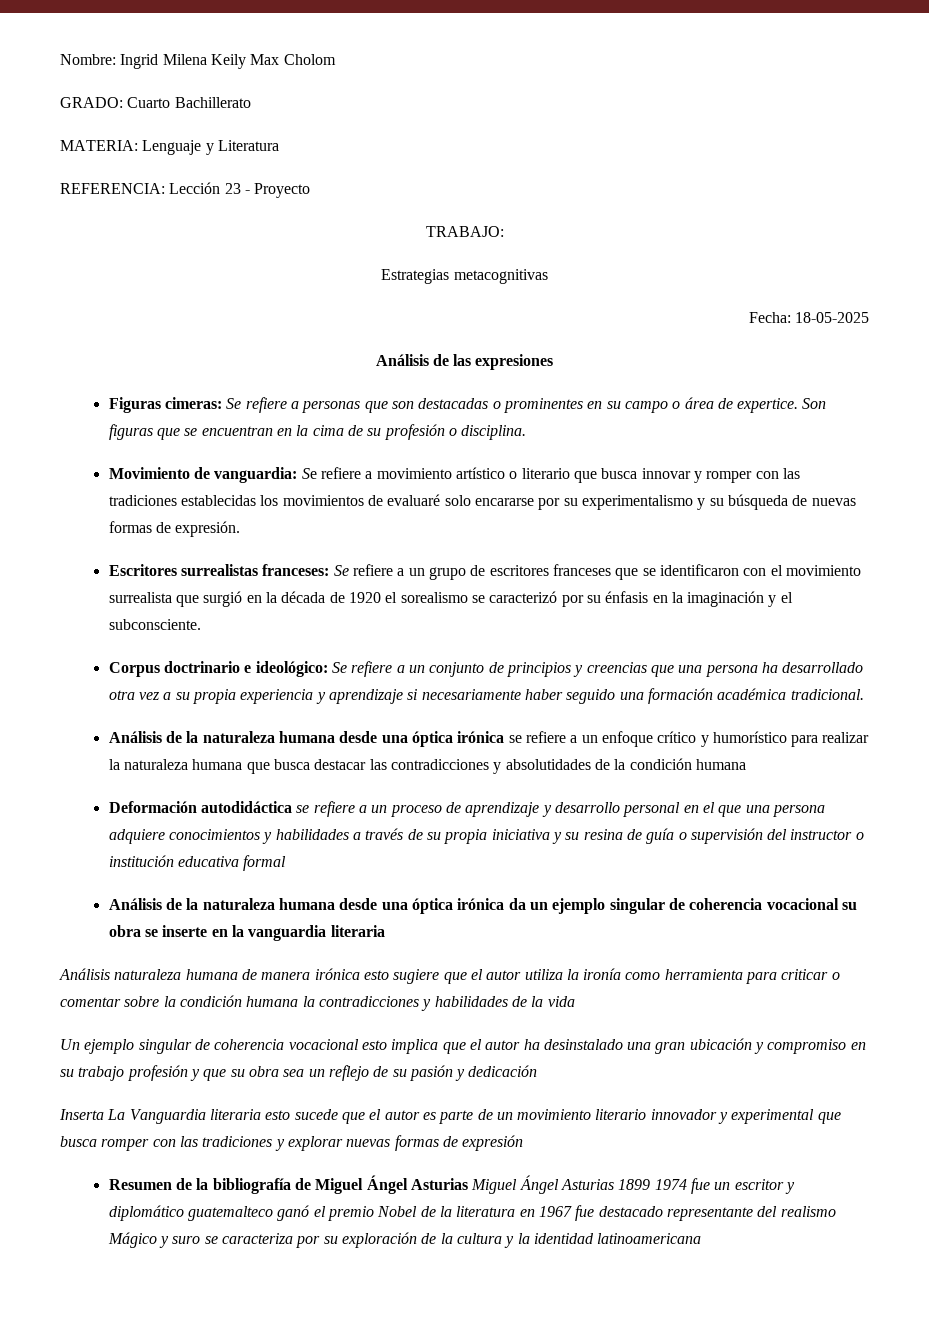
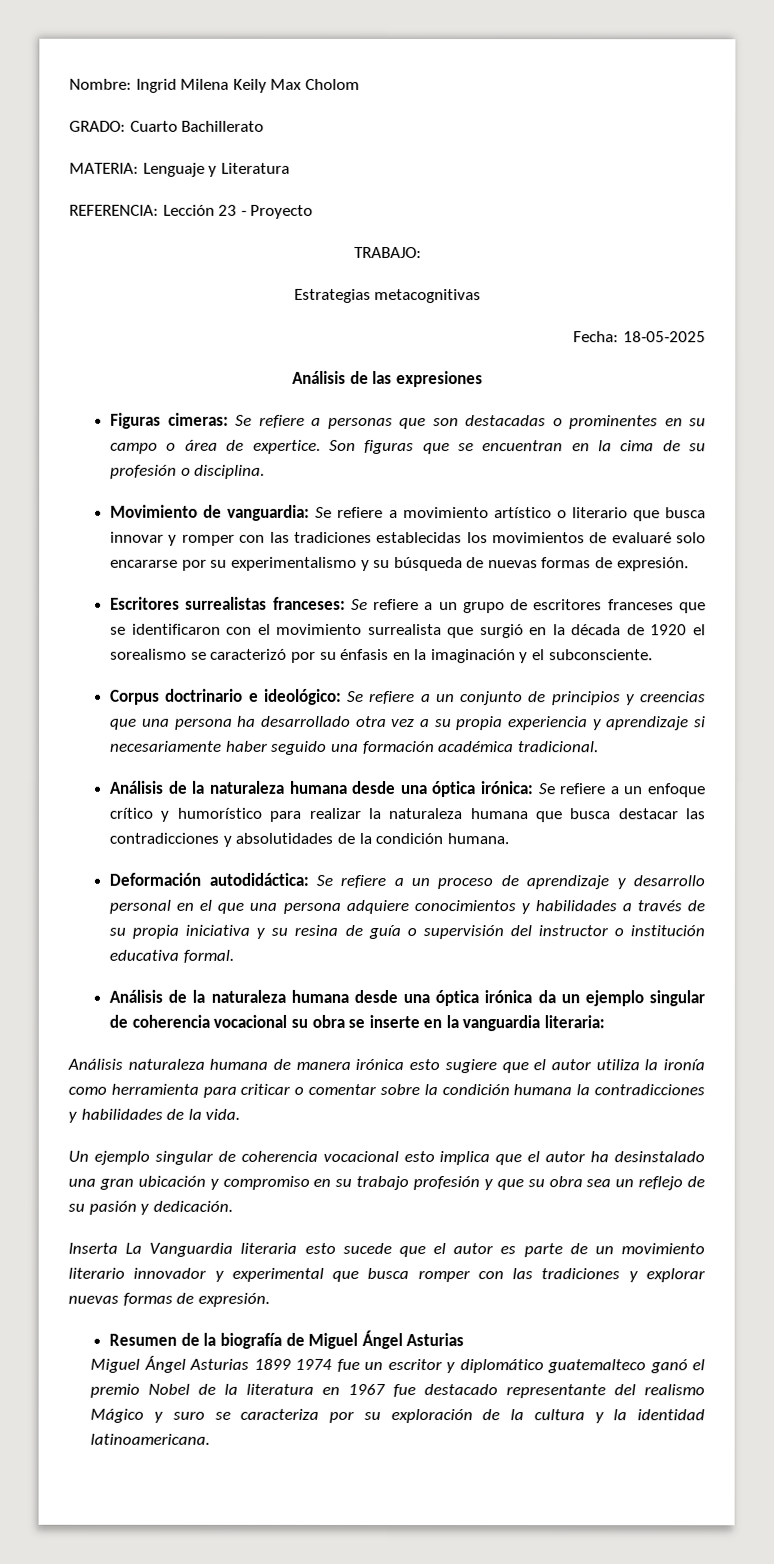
- Análisis de la naturaleza humana desde una óptica irónica se refiere a un enfoque crítico y humorístico para realizar la naturaleza humana que busca destacar las contradicciones y absolutidades de la condición humana
+ Análisis de la naturaleza humana desde una óptica irónica: Se refiere a un enfoque crítico y humorístico para realizar la naturaleza humana que busca destacar las contradicciones y absolutidades de la condición humana.
- Deformación autodidáctica se refiere a un proceso de aprendizaje y desarrollo personal en el que una persona adquiere conocimientos y habilidades a través de su propia iniciativa y su resina de guía o supervisión del instructor o institución educativa formal
+ Deformación autodidáctica: Se refiere a un proceso de aprendizaje y desarrollo personal en el que una persona adquiere conocimientos y habilidades a través de su propia iniciativa y su resina de guía o supervisión del instructor o institución educativa formal.
- Análisis de la naturaleza humana desde una óptica irónica da un ejemplo singular de coherencia vocacional su obra se inserte en la vanguardia literaria
+ Análisis de la naturaleza humana desde una óptica irónica da un ejemplo singular de coherencia vocacional su obra se inserte en la vanguardia literaria:
- Análisis naturaleza humana de manera irónica esto sugiere que el autor utiliza la ironía como herramienta para criticar o comentar sobre la condición humana la contradicciones y habilidades de la vida
+ Análisis naturaleza humana de manera irónica esto sugiere que el autor utiliza la ironía como herramienta para criticar o comentar sobre la condición humana la contradicciones y habilidades de la vida.
- Un ejemplo singular de coherencia vocacional esto implica que el autor ha desinstalado una gran ubicación y compromiso en su trabajo profesión y que su obra sea un reflejo de su pasión y dedicación
+ Un ejemplo singular de coherencia vocacional esto implica que el autor ha desinstalado una gran ubicación y compromiso en su trabajo profesión y que su obra sea un reflejo de su pasión y dedicación.
- Inserta La Vanguardia literaria esto sucede que el autor es parte de un movimiento literario innovador y experimental que busca romper con las tradiciones y explorar nuevas formas de expresión
+ Inserta La Vanguardia literaria esto sucede que el autor es parte de un movimiento literario innovador y experimental que busca romper con las tradiciones y explorar nuevas formas de expresión.
- Resumen de la bibliografía de Miguel Ángel Asturias Miguel Ángel Asturias 1899 1974 fue un escritor y diplomático guatemalteco ganó el premio Nobel de la literatura en 1967 fue destacado representante del realismo Mágico y suro se caracteriza por su exploración de la cultura y la identidad latinoamericana
+ Resumen de la biografía de Miguel Ángel Asturias
+ Miguel Ángel Asturias 1899 1974 fue un escritor y diplomático guatemalteco ganó el premio Nobel de la literatura en 1967 fue destacado representante del realismo Mágico y suro se caracteriza por su exploración de la cultura y la identidad latinoamericana.

